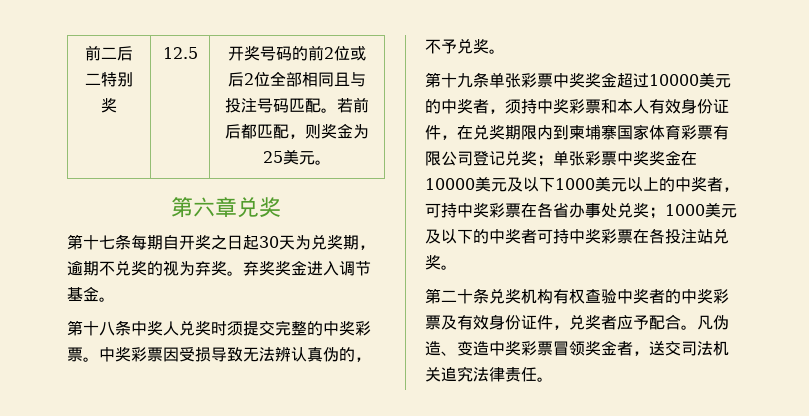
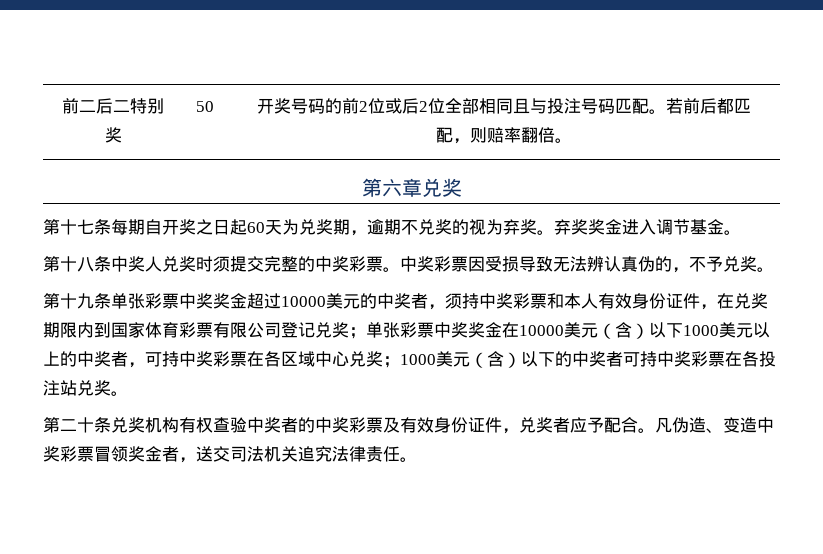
- 前二后二特别奖 | 12.5 | 开奖号码的前2位或后2位全部相同且与投注号码匹配。若前后都匹配，则奖金为25美元。
+ 前二后二特别奖 | 50 | 开奖号码的前2位或后2位全部相同且与投注号码匹配。若前后都匹配，则赔率翻倍。
- 第十七条每期自开奖之日起30天为兑奖期，逾期不兑奖的视为弃奖。
+ 第十七条每期自开奖之日起60天为兑奖期，逾期不兑奖的视为弃奖。
- 第十九条单张彩票中奖奖金超过10000美元的中奖者，须持中奖彩票和本人有效身份证件，在兑奖期限内到柬埔寨国家体育彩票有限公司登记兑奖；
+ 第十九条单张彩票中奖奖金超过10000美元的中奖者，须持中奖彩票和本人有效身份证件，在兑奖期限内到国家体育彩票有限公司登记兑奖；
- 单张彩票中奖奖金在10000美元及以下1000美元以上的中奖者，可持中奖彩票在各省办事处兑奖；
+ 单张彩票中奖奖金在10000美元（含）以下1000美元以上的中奖者，可持中奖彩票在各区域中心兑奖；
- 1000美元及以下的中奖者可持中奖彩票在各投注站兑奖。
+ 1000美元（含）以下的中奖者可持中奖彩票在各投注站兑奖。

